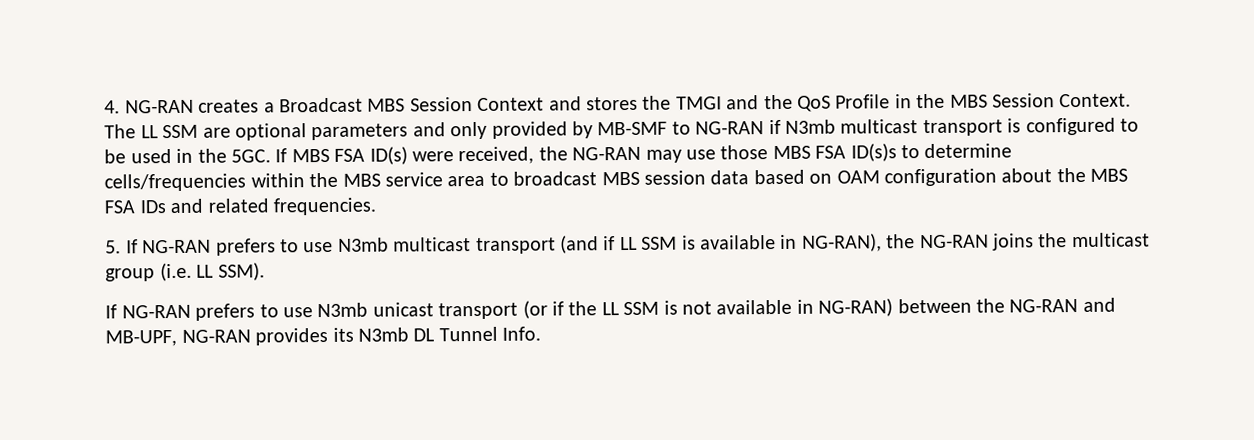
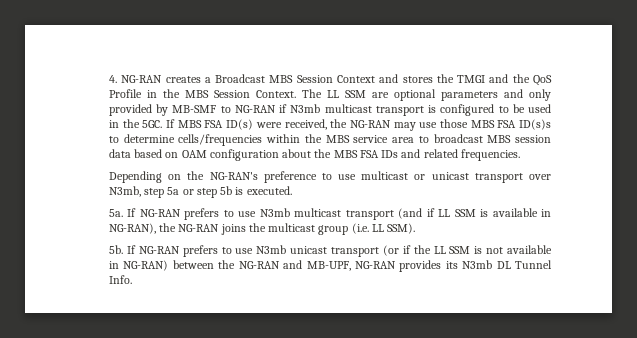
- 5. If NG-RAN prefers to use N3mb multicast transport (and if LL SSM is available in NG-RAN), the NG-RAN joins the multicast group (i.e. LL SSM).
+ Depending on the NG-RAN's preference to use multicast or unicast transport over N3mb, step 5a or step 5b is executed.
+ 5a. If NG-RAN prefers to use N3mb multicast transport (and if LL SSM is available in NG-RAN), the NG-RAN joins the multicast group (i.e. LL SSM).
+ 5b.

